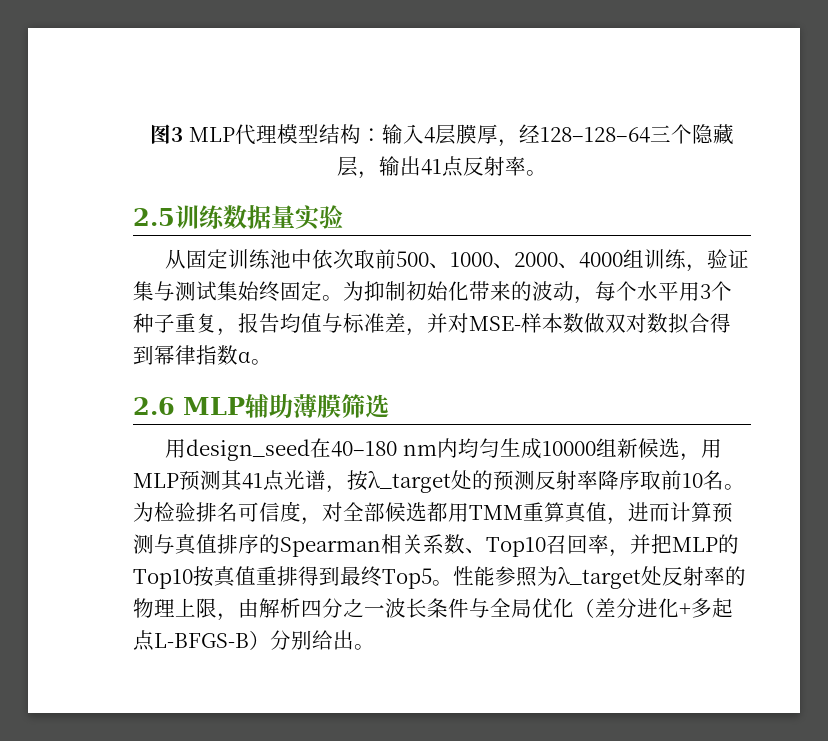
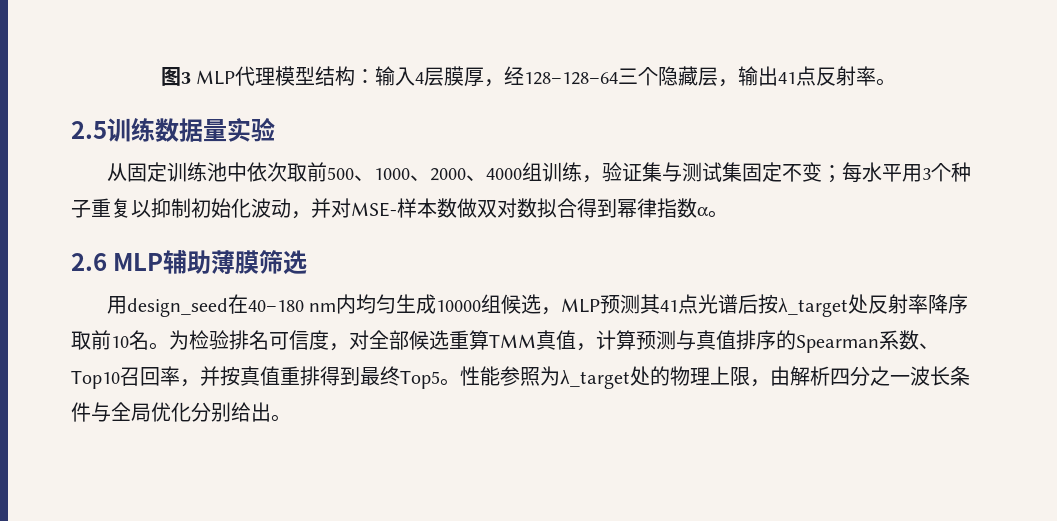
- 从固定训练池中依次取前500、1000、2000、4000组训练，验证集与测试集始终固定。为抑制初始化带来的波动，每个水平用3个种子重复，报告均值与标准差，并对MSE-样本数做双对数拟合得到幂律指数α。
+ 从固定训练池中依次取前500、1000、2000、4000组训练，验证集与测试集固定不变；每水平用3个种子重复以抑制初始化波动，并对MSE-样本数做双对数拟合得到幂律指数α。
- 用design_seed在40–180 nm内均匀生成10000组新候选，用MLP预测其41点光谱，按λ_target处的预测反射率降序取前10名。
+ 用design_seed在40–180 nm内均匀生成10000组候选，MLP预测其41点光谱后按λ_target处反射率降序取前10名。
- 为检验排名可信度，对全部候选都用TMM重算真值，进而计算预测与真值排序的Spearman相关系数、Top10召回率，并把MLP的Top10按真值重排得到最终Top5。
+ 为检验排名可信度，对全部候选重算TMM真值，计算预测与真值排序的Spearman系数、Top10召回率，并按真值重排得到最终Top5。
- 性能参照为λ_target处反射率的物理上限，由解析四分之一波长条件与全局优化（差分进化+多起点L-BFGS-B）分别给出。
+ 性能参照为λ_target处的物理上限，由解析四分之一波长条件与全局优化分别给出。

